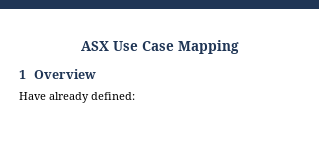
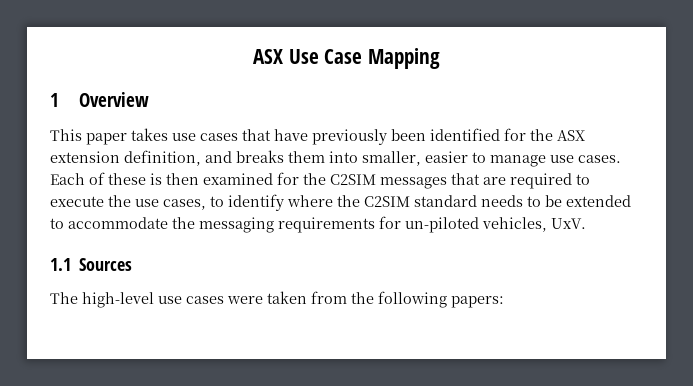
- Have already defined:
+ This paper takes use cases that have previously been identified for the ASX extension definition, and breaks them into smaller, easier to manage use cases. Each of these is then examined for the C2SIM messages that are required to execute the use cases, to identify where the C2SIM standard needs to be extended to accommodate the messaging requirements for un-piloted vehicles, UxV.
+ 1.1 Sources
+ The high-level use cases were taken from the following papers:

